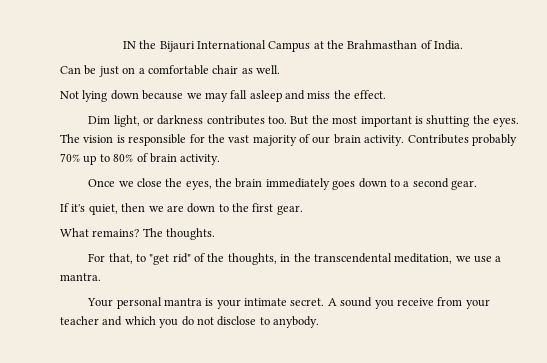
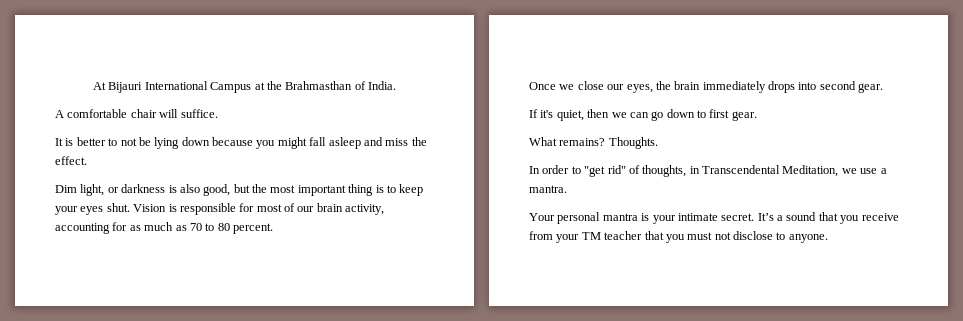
- IN the Bijauri International Campus at the Brahmasthan of India.
+ At Bijauri International Campus at the Brahmasthan of India.
- Can be just on a comfortable chair as well.
- Not lying down because we may fall asleep and miss the effect.
+ A comfortable chair will suffice.
+ It is better to not be lying down because you might fall asleep and miss the effect.
- Dim light, or darkness contributes too. But the most important is shutting the eyes. The vision is responsible for the vast majority of our brain activity. Contributes probably 70% up to 80% of brain activity.
+ Dim light, or darkness is also good, but the most important thing is to keep your eyes shut. Vision is responsible for most of our brain activity, accounting for as much as 70 to 80 percent.
- Once we close the eyes, the brain immediately goes down to a second gear.
+ Once we close our eyes, the brain immediately drops into second gear.
- If it's quiet, then we are down to the first gear.
+ If it's quiet, then we can go down to first gear.
- The thoughts.
- For that, to "get rid" of the thoughts, in the transcendental meditation, we use a mantra.
+ Thoughts.
+ In order to "get rid" of thoughts, in Transcendental Meditation, we use a mantra.
- A sound you receive from your teacher and which you do not disclose to anybody.
+ It’s a sound that you receive from your TM teacher that you must not disclose to anyone.

